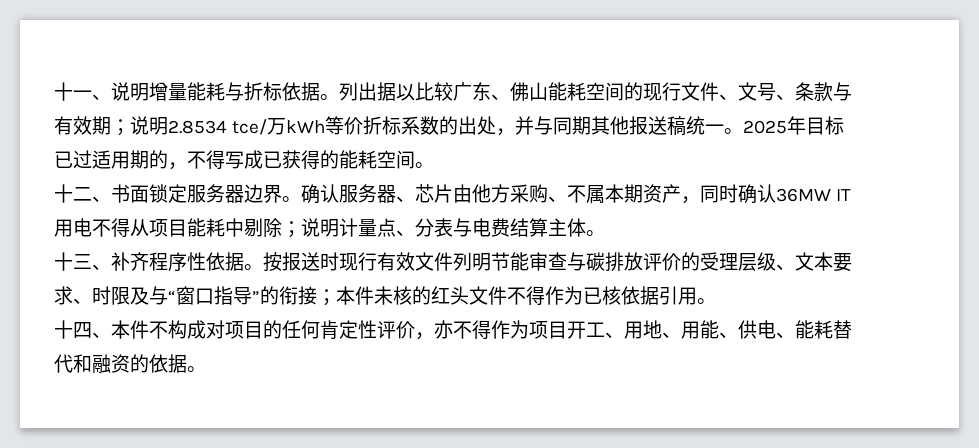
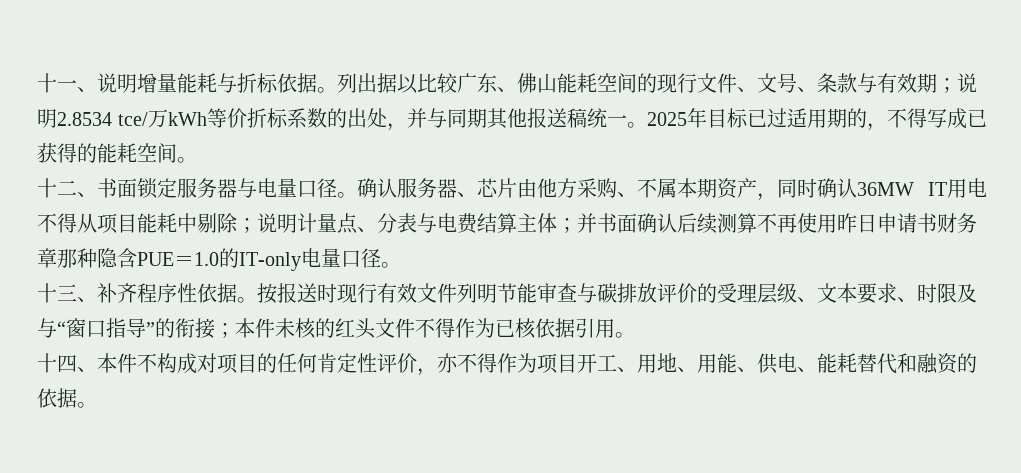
- 十二、书面锁定服务器边界。
+ 十二、书面锁定服务器与电量口径。
- 确认服务器、芯片由他方采购、不属本期资产，同时确认36MW IT用电不得从项目能耗中剔除；说明计量点、分表与电费结算主体。
+ 确认服务器、芯片由他方采购、不属本期资产，同时确认36MW IT用电不得从项目能耗中剔除；说明计量点、分表与电费结算主体；并书面确认后续测算不再使用昨日申请书财务章那种隐含PUE＝1.0的IT-only电量口径。

